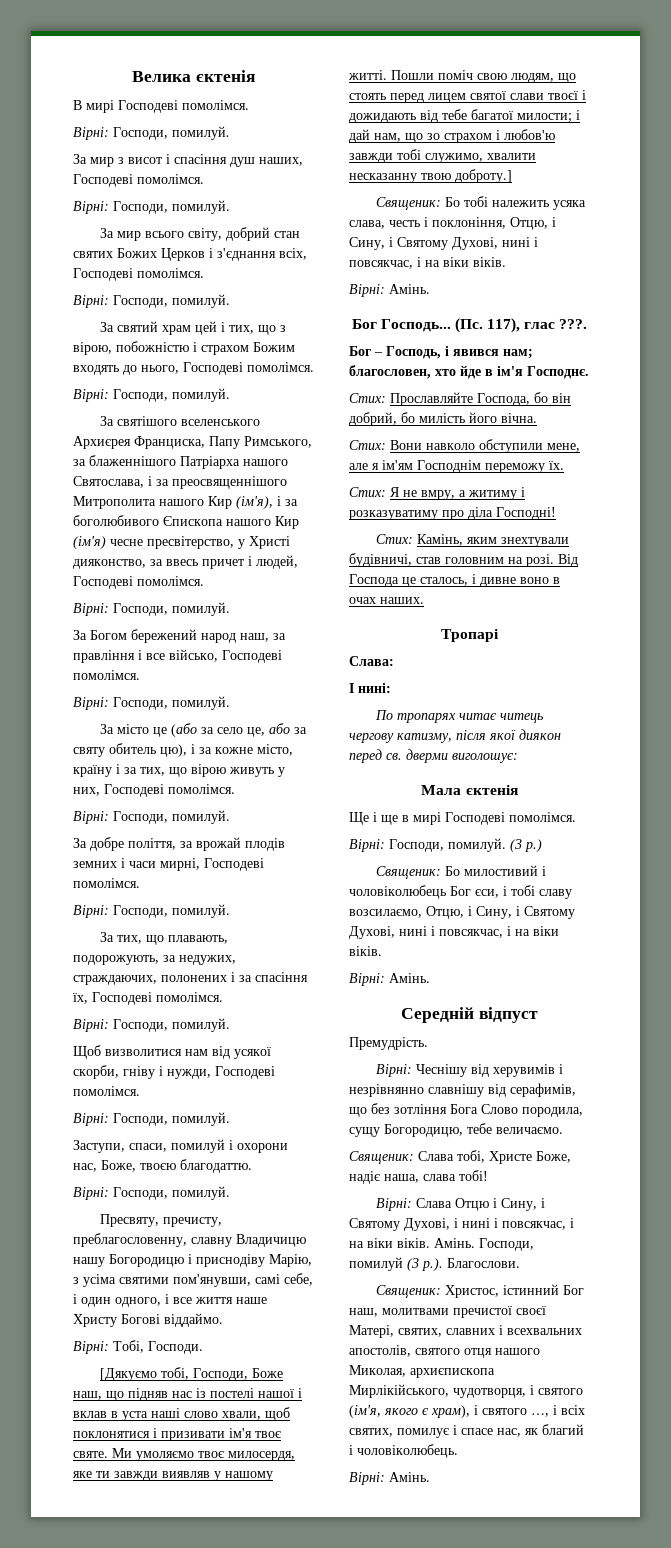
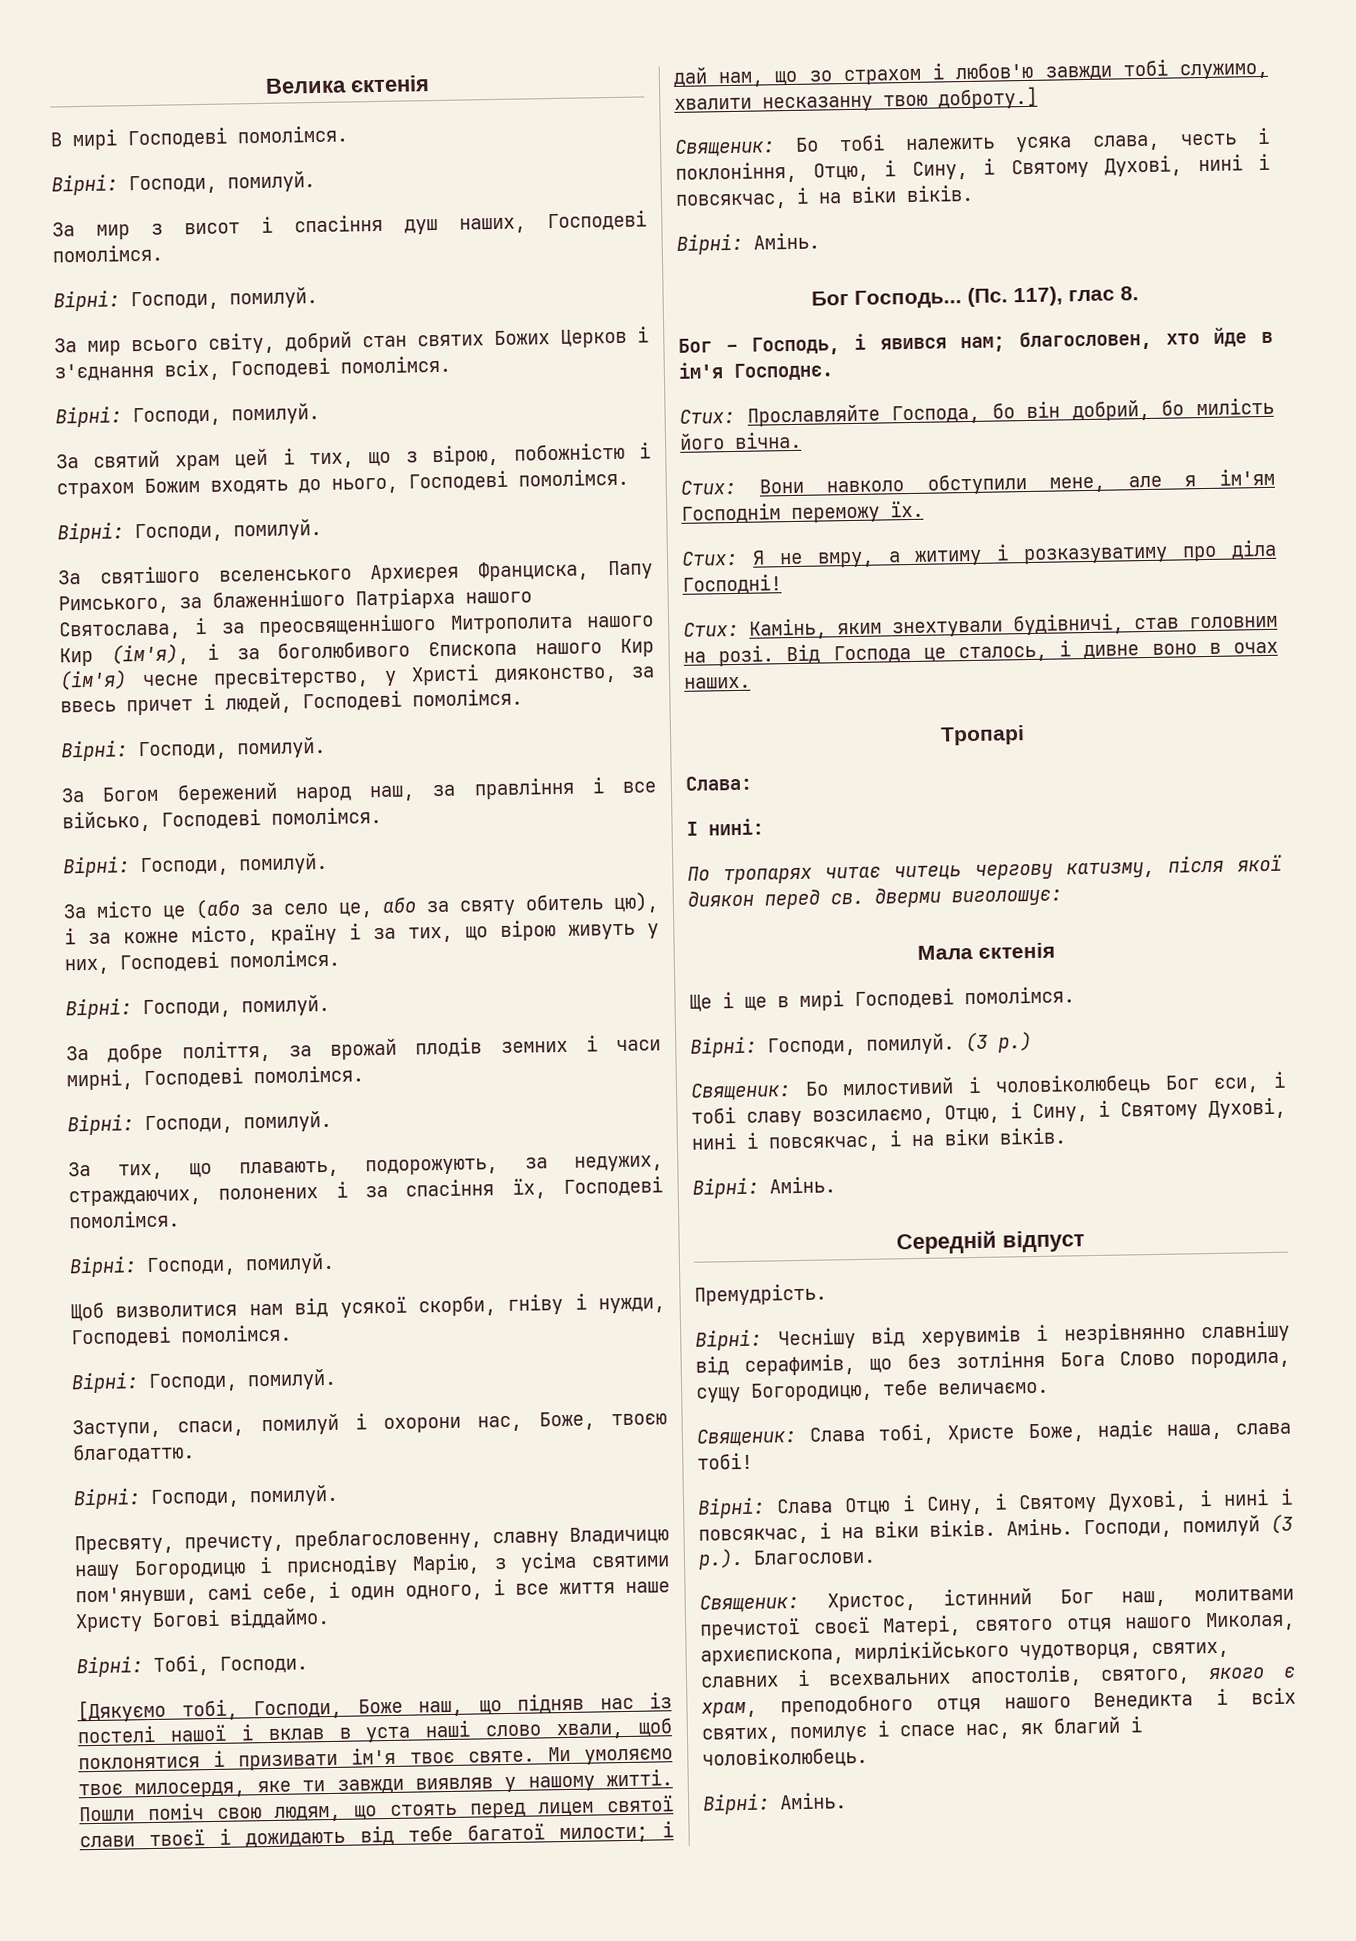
- (Пс. 117), глас ???.
+ (Пс. 117), глас 8.
- Священик: Христос, істинний Бог наш, молитвами пречистої своєї Матері, святих, славних і всехвальних апостолів, святого отця нашого Миколая, архиєпископа Мирлікійського, чудотворця, і святого (ім'я, якого є храм), і святого …, і всіх святих, помилує і спасе нас, як благий і чоловіколюбець.
+ Священик: Христос, істинний Бог наш, молитвами пречистої своєї Матері, святого отця нашого Миколая, архиєпископа, мирлікійського чудотворця, святих, славних і всехвальних апостолів, святого, якого є храм, преподобного отця нашого Венедикта і всіх святих, помилує і спасе нас, як благий і чоловіколюбець.

